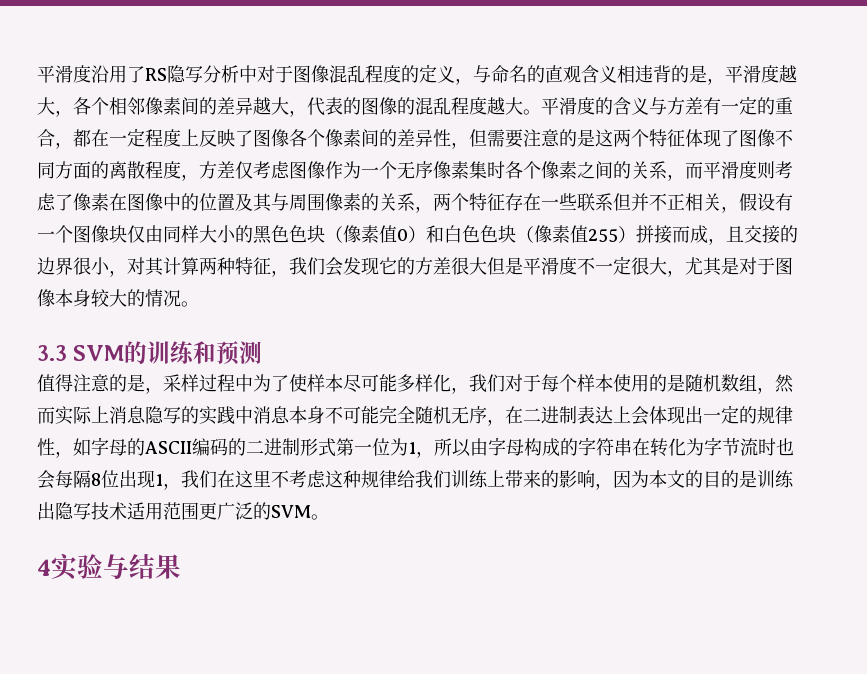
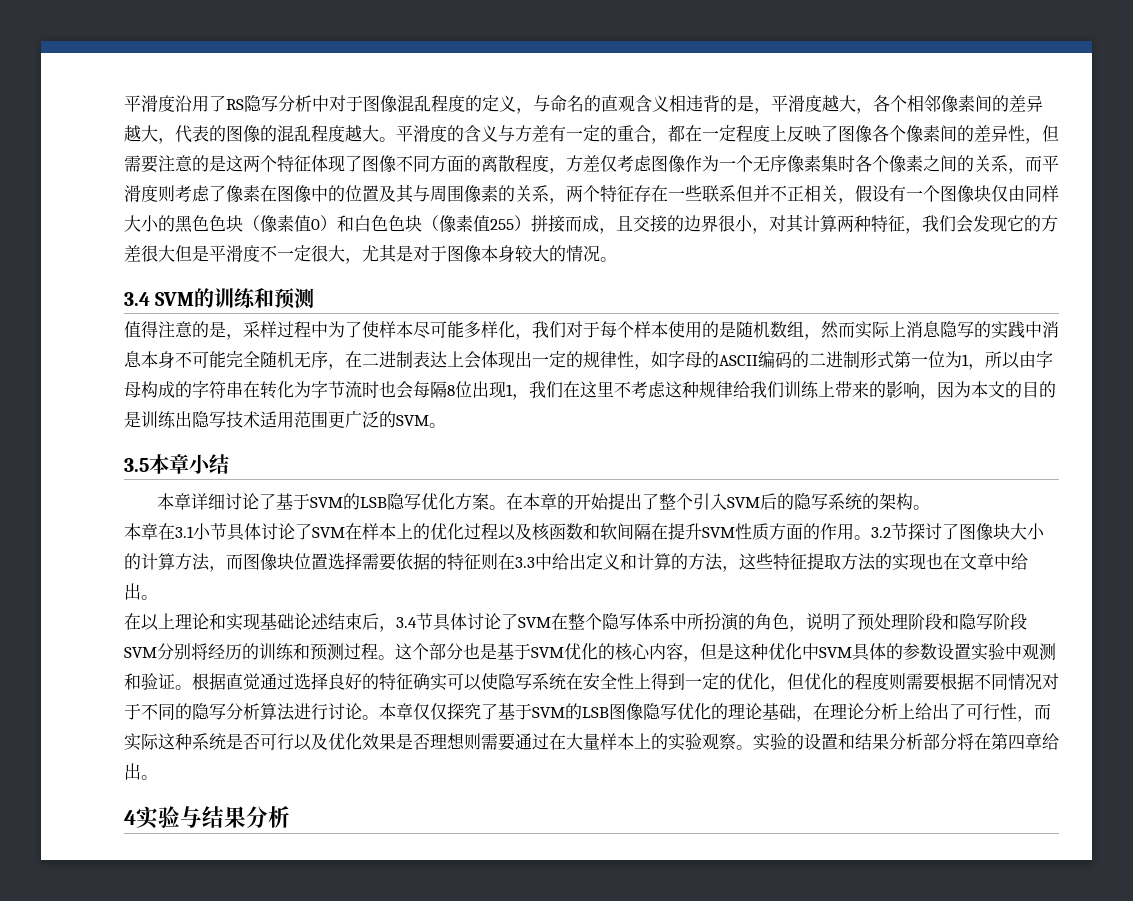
- 3.3 SVM的训练和预测
+ 3.4 SVM的训练和预测
+ 3.5本章小结
+ 本章详细讨论了基于SVM的LSB隐写优化方案。在本章的开始提出了整个引入SVM后的隐写系统的架构。
+ 本章在3.1小节具体讨论了SVM在样本上的优化过程以及核函数和软间隔在提升SVM性质方面的作用。3.2节探讨了图像块大小的计算方法，而图像块位置选择需要依据的特征则在3.3中给出定义和计算的方法，这些特征提取方法的实现也在文章中给出。
+ 在以上理论和实现基础论述结束后，3.4节具体讨论了SVM在整个隐写体系中所扮演的角色，说明了预处理阶段和隐写阶段SVM分别将经历的训练和预测过程。这个部分也是基于SVM优化的核心内容，但是这种优化中SVM具体的参数设置实验中观测和验证。根据直觉通过选择良好的特征确实可以使隐写系统在安全性上得到一定的优化，但优化的程度则需要根据不同情况对于不同的隐写分析算法进行讨论。本章仅仅探究了基于SVM的LSB图像隐写优化的理论基础，在理论分析上给出了可行性，而实际这种系统是否可行以及优化效果是否理想则需要通过在大量样本上的实验观察。实验的设置和结果分析部分将在第四章给出。
- 4实验与结果
+ 4实验与结果分析

